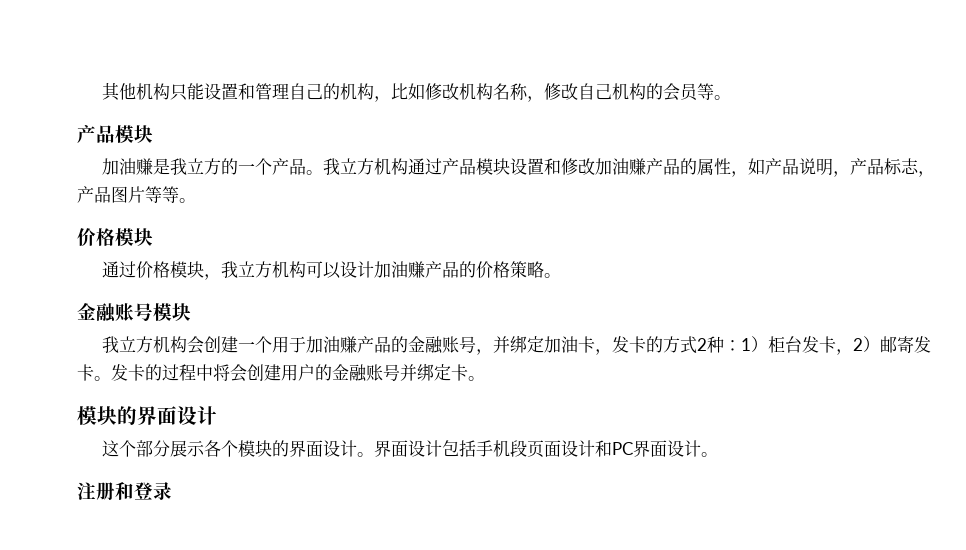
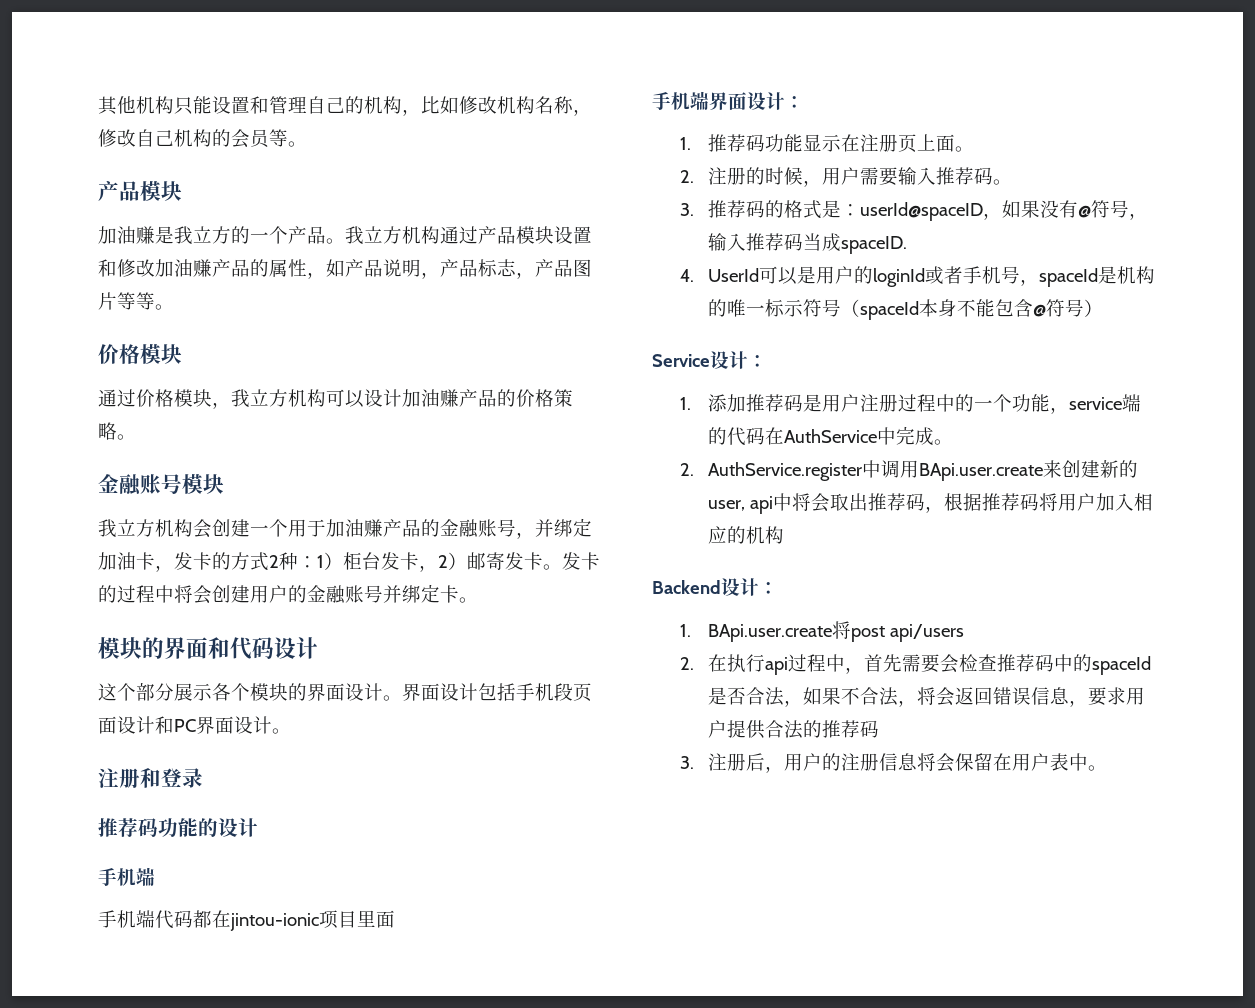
  发卡的过程中将会创建用户的金融账号并绑定卡。
- 模块的界面设计
+ 模块的界面和代码设计
+ 推荐码功能的设计
+ 手机端
+ 手机端代码都在jintou-ionic项目里面
+ 手机端界面设计：
+ 1.推荐码功能显示在注册页上面。
+ 2.注册的时候，用户需要输入推荐码。
+ 3.推荐码的格式是：userId@spaceID，如果没有@符号，输入推荐码当成spaceID.
+ 4. UserId可以是用户的loginId或者手机号，spaceId是机构的唯一标示符号（spaceId本身不能包含@符号）
+ Service设计：
+ 1.添加推荐码是用户注册过程中的一个功能，service端的代码在AuthService中完成。
+ 2. AuthService.register中调用BApi.user.create来创建新的user, api中将会取出推荐码，根据推荐码将用户加入相应的机构
+ Backend设计：
+ 1. BApi.user.create将post api/users
+ 2.在执行api过程中，首先需要会检查推荐码中的spaceId是否合法，如果不合法，将会返回错误信息，要求用户提供合法的推荐码
+ 3.注册后，用户的注册信息将会保留在用户表中。

